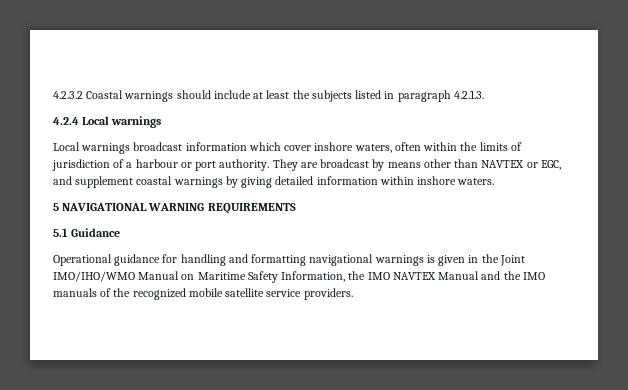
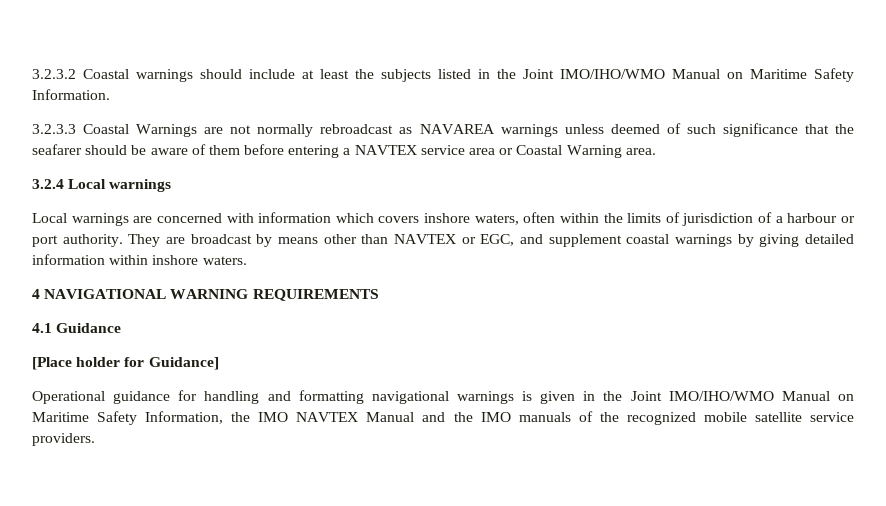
- 4.2.3.2 Coastal warnings should include at least the subjects listed in paragraph 4.2.1.3.
- 4.2.4 Local warnings
+ 3.2.3.2 Coastal warnings should include at least the subjects listed in the Joint IMO/IHO/WMO Manual on Maritime Safety Information.
+ 3.2.3.3 Coastal Warnings are not normally rebroadcast as NAVAREA warnings unless deemed of such significance that the seafarer should be aware of them before entering a NAVTEX service area or Coastal Warning area.
+ 3.2.4 Local warnings
- Local warnings broadcast information which cover inshore waters, often within the limits of jurisdiction of a harbour or port authority.
+ Local warnings are concerned with information which covers inshore waters, often within the limits of jurisdiction of a harbour or port authority.
- 5 NAVIGATIONAL WARNING REQUIREMENTS
+ 4 NAVIGATIONAL WARNING REQUIREMENTS
- 5.1 Guidance
+ 4.1 Guidance
+ [Place holder for Guidance]

